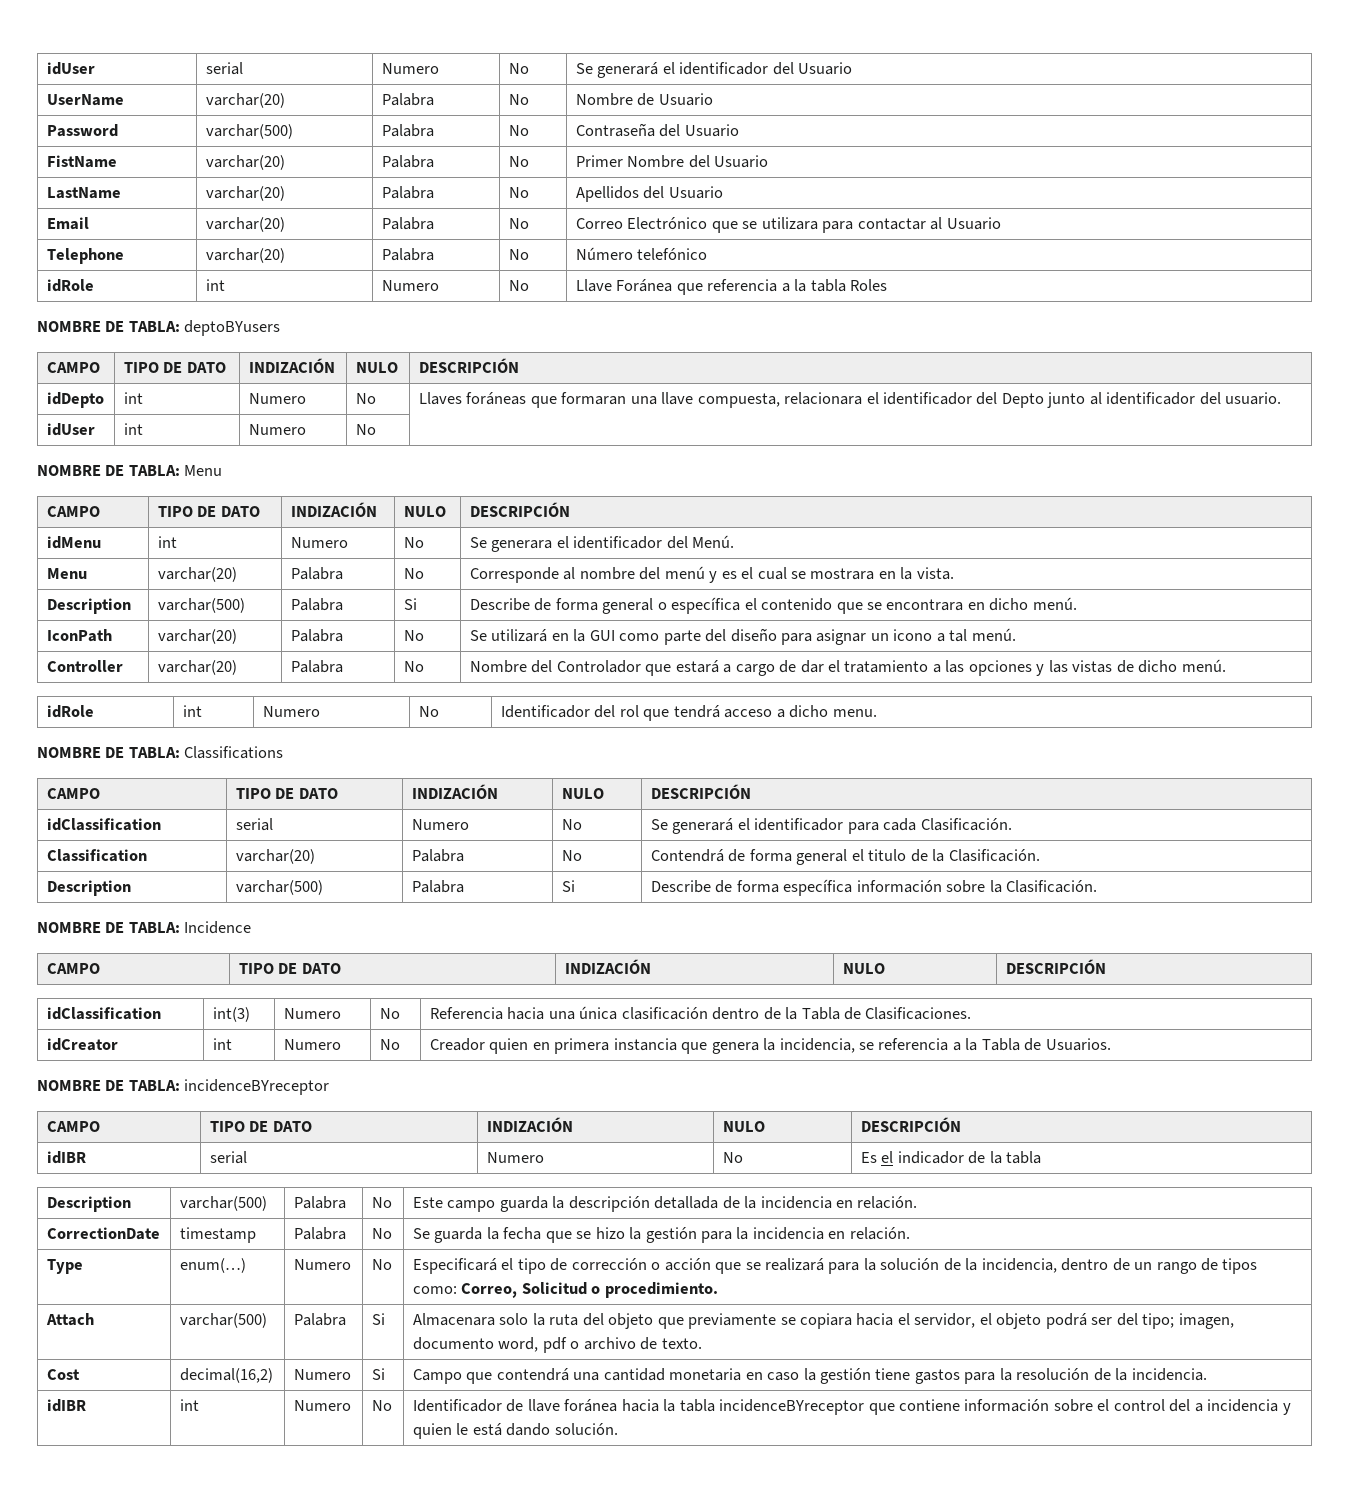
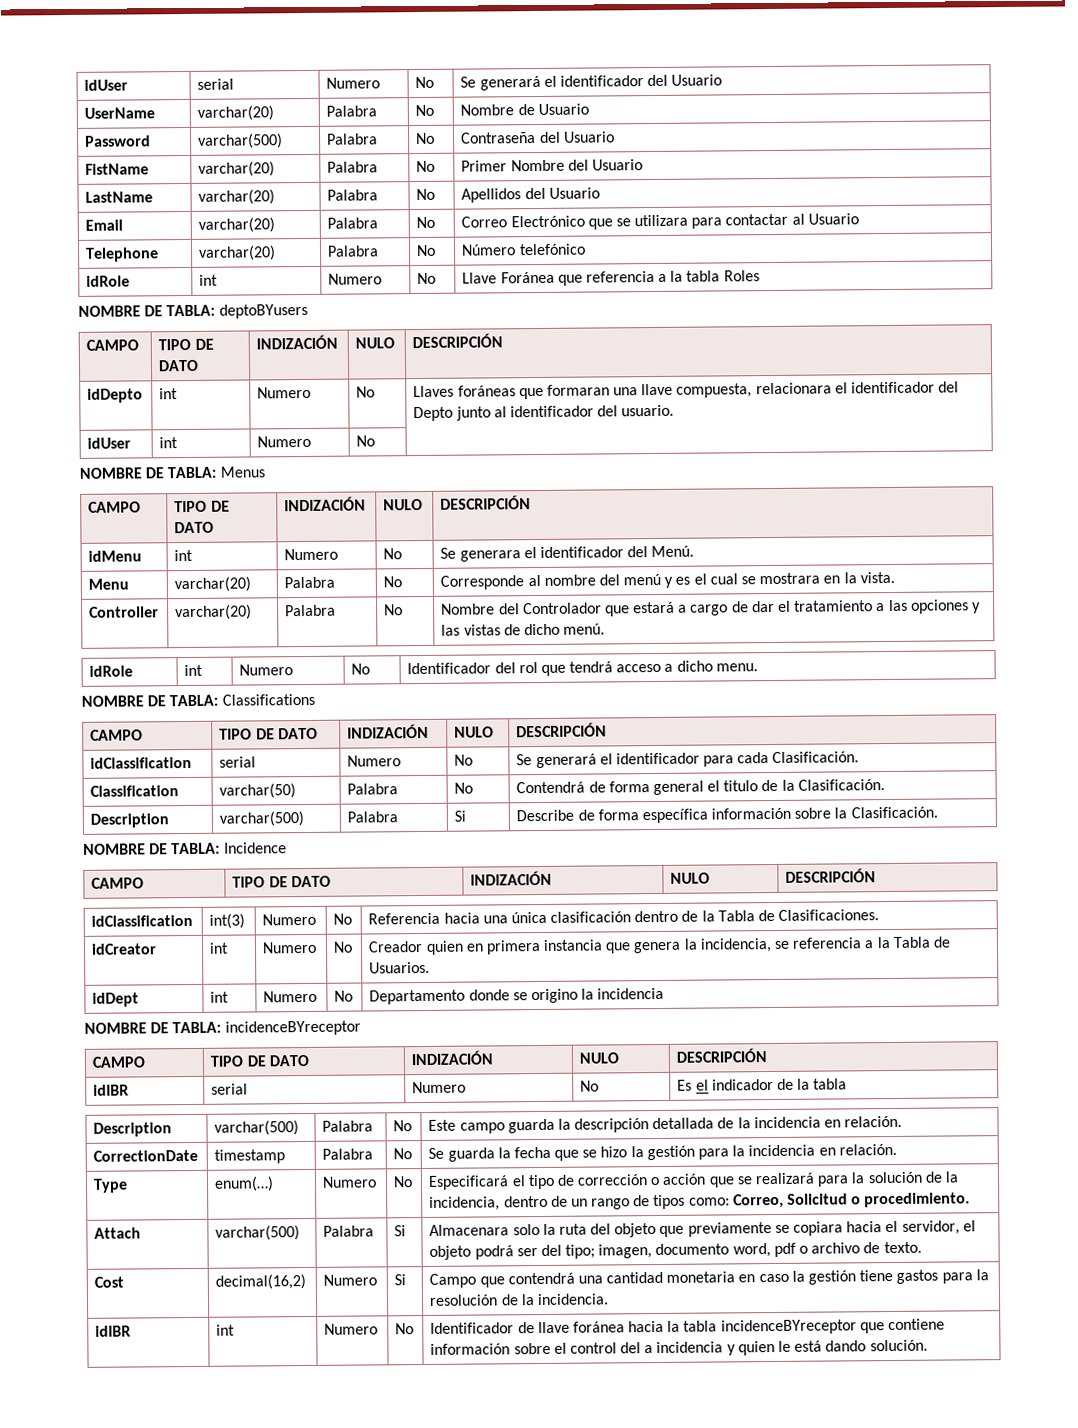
- NOMBRE DE TABLA: Menu
+ NOMBRE DE TABLA: Menus
- Description | varchar(500) | Palabra | Si | Describe de forma general o específica el contenido que se encontrara en dicho menú.
- IconPath | varchar(20) | Palabra | No | Se utilizará en la GUI como parte del diseño para asignar un icono a tal menú.
- Classification | varchar(20) | Palabra | No | Contendrá de forma general el titulo de la Clasificación.
+ Classification | varchar(50) | Palabra | No | Contendrá de forma general el titulo de la Clasificación.
+ idDept | int | Numero | No | Departamento donde se origino la incidencia

